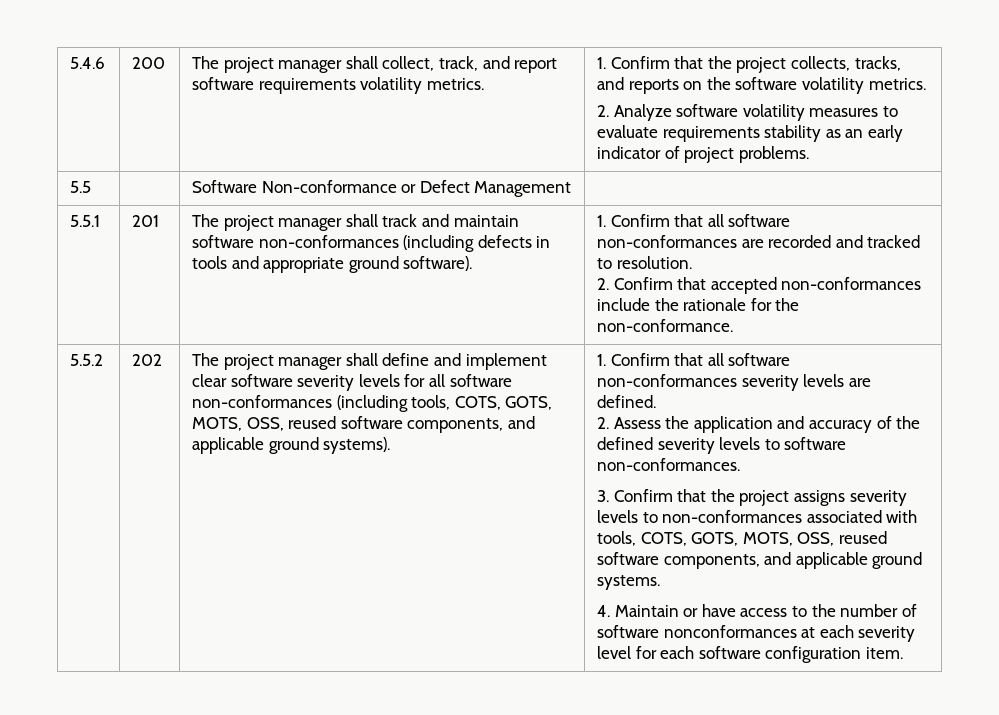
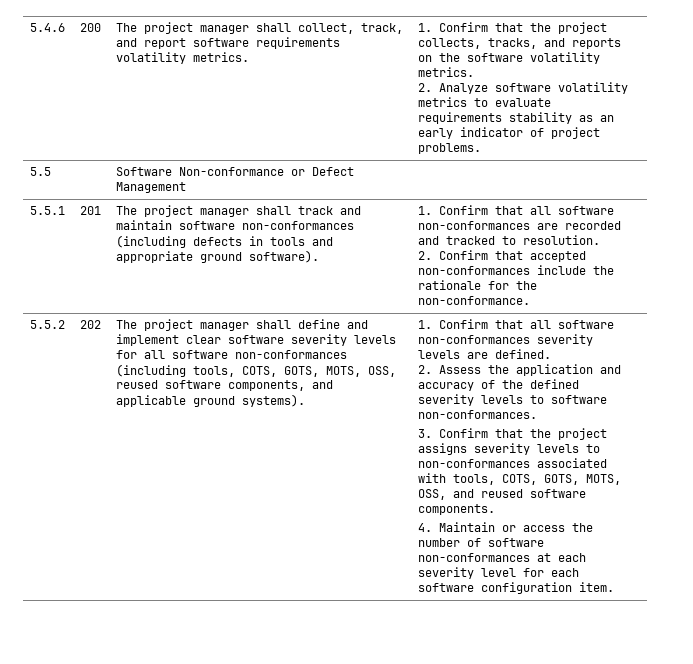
- 2. Analyze software volatility measures to evaluate requirements stability as an early indicator of project problems.
+ 2. Analyze software volatility metrics to evaluate requirements stability as an early indicator of project problems.
- 3. Confirm that the project assigns severity levels to non-conformances associated with tools, COTS, GOTS, MOTS, OSS, reused software components, and applicable ground systems.
+ 3. Confirm that the project assigns severity levels to non-conformances associated with tools, COTS, GOTS, MOTS, OSS, and reused software components.
- 4. Maintain or have access to the number of software nonconformances at each severity level for each software configuration item.
+ 4. Maintain or access the number of software non-conformances at each severity level for each software configuration item.

